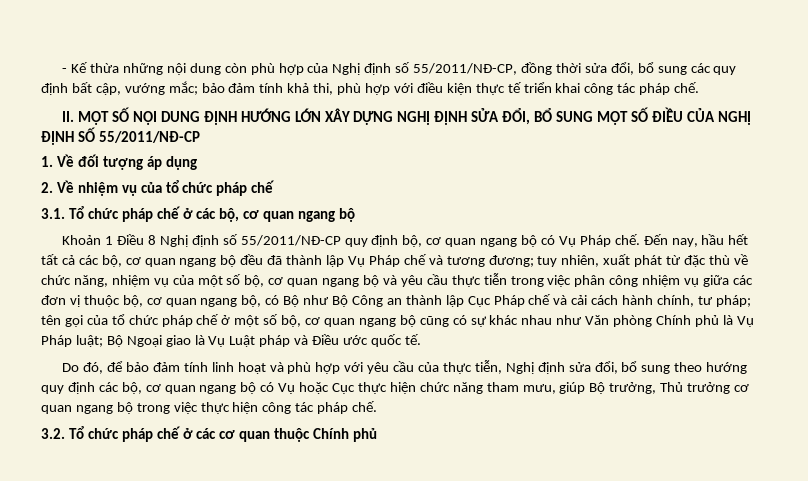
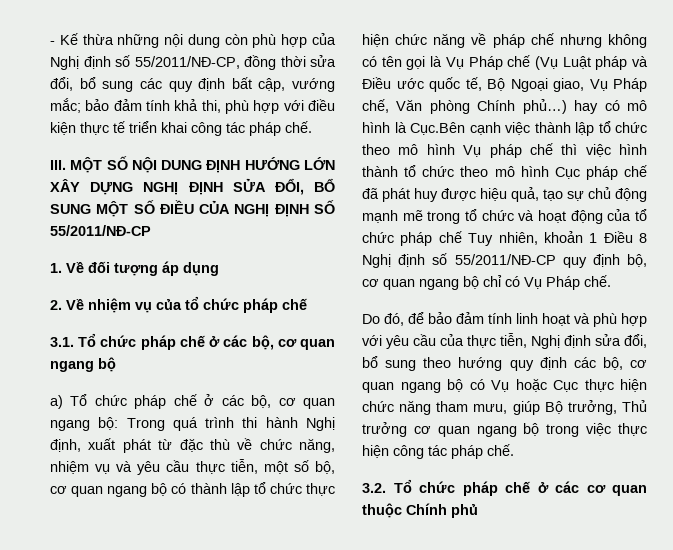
- II. MỘT SỐ NỘI DUNG ĐỊNH HƯỚNG LỚN XÂY DỰNG NGHỊ ĐỊNH SỬA ĐỔI, BỔ SUNG MỘT SỐ ĐIỀU CỦA NGHỊ ĐỊNH SỐ 55/2011/NĐ-CP
+ III. MỘT SỐ NỘI DUNG ĐỊNH HƯỚNG LỚN XÂY DỰNG NGHỊ ĐỊNH SỬA ĐỔI, BỔ SUNG MỘT SỐ ĐIỀU CỦA NGHỊ ĐỊNH SỐ 55/2011/NĐ-CP
- Khoản 1 Điều 8 Nghị định số 55/2011/NĐ-CP quy định bộ, cơ quan ngang bộ có Vụ Pháp chế. Đến nay, hầu hết tất cả các bộ, cơ quan ngang bộ đều đã thành lập Vụ Pháp chế và tương đương; tuy nhiên, xuất phát từ đặc thù về chức năng, nhiệm vụ của một số bộ, cơ quan ngang bộ và yêu cầu thực tiễn trong việc phân công nhiệm vụ giữa các đơn vị thuộc bộ, cơ quan ngang bộ, có Bộ như Bộ Công an thành lập Cục Pháp chế và cải cách hành chính, tư pháp; tên gọi của tổ chức pháp chế ở một số bộ, cơ quan ngang bộ cũng có sự khác nhau như Văn phòng Chính phủ là Vụ Pháp luật; Bộ Ngoại giao là Vụ Luật pháp và Điều ước quốc tế.
+ a) Tổ chức pháp chế ở các bộ, cơ quan ngang bộ: Trong quá trình thi hành Nghị định, xuất phát từ đặc thù về chức năng, nhiệm vụ và yêu cầu thực tiễn, một số bộ, cơ quan ngang bộ có thành lập tổ chức thực hiện chức năng về pháp chế nhưng không có tên gọi là Vụ Pháp chế (Vụ Luật pháp và Điều ước quốc tế, Bộ Ngoại giao, Vụ Pháp chế, Văn phòng Chính phủ…) hay có mô hình là Cục.Bên cạnh việc thành lập tổ chức theo mô hình Vụ pháp chế thì việc hình thành tổ chức theo mô hình Cục pháp chế đã phát huy được hiệu quả, tạo sự chủ động mạnh mẽ trong tổ chức và hoạt động của tổ chức pháp chế Tuy nhiên, khoản 1 Điều 8 Nghị định số 55/2011/NĐ-CP quy định bộ, cơ quan ngang bộ chỉ có Vụ Pháp chế.

